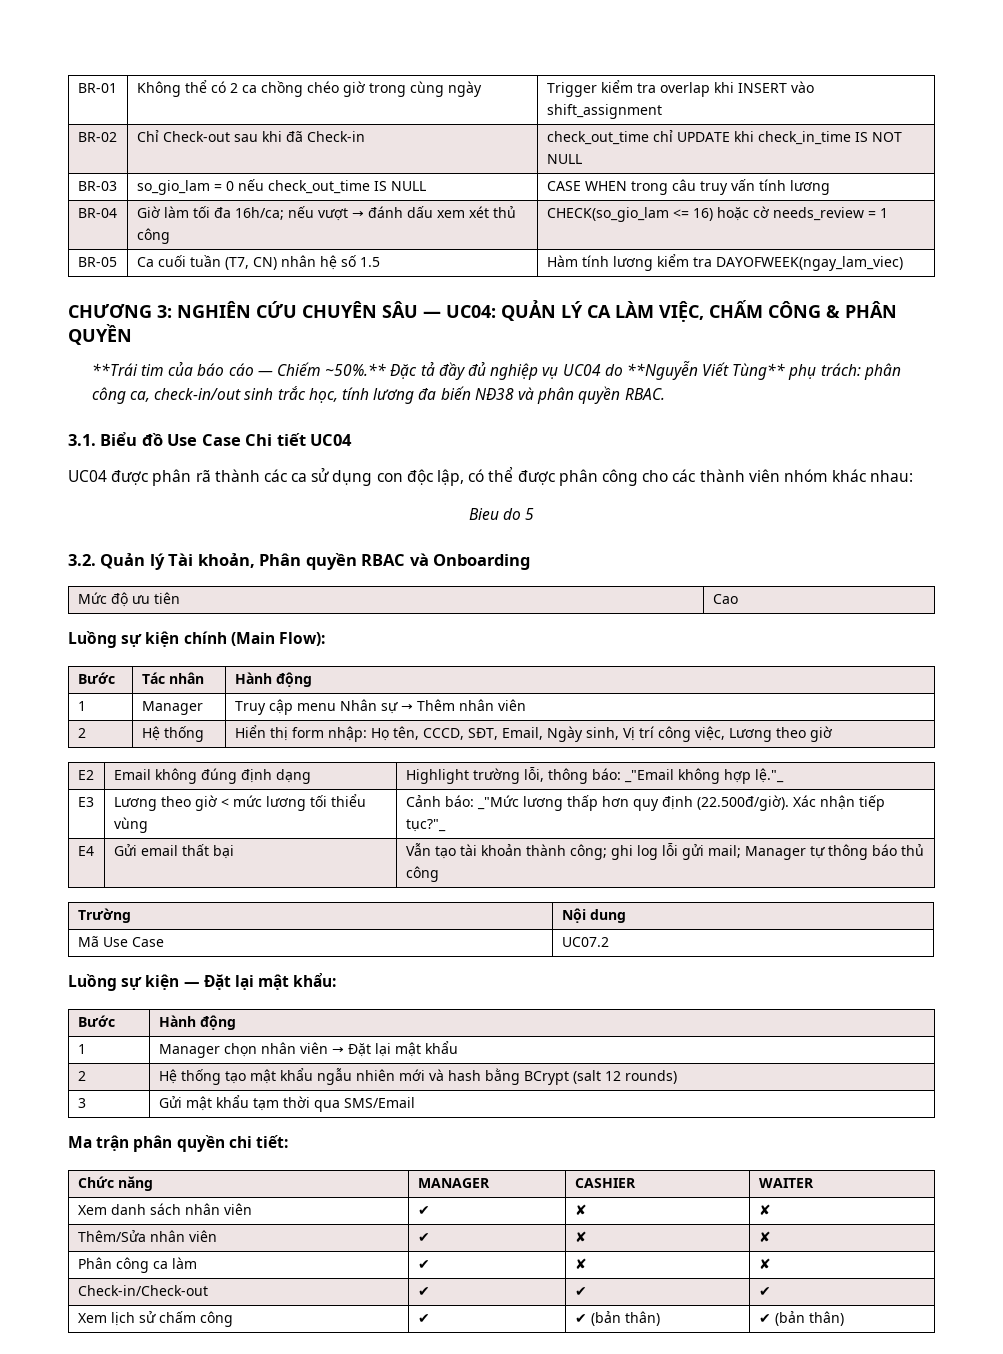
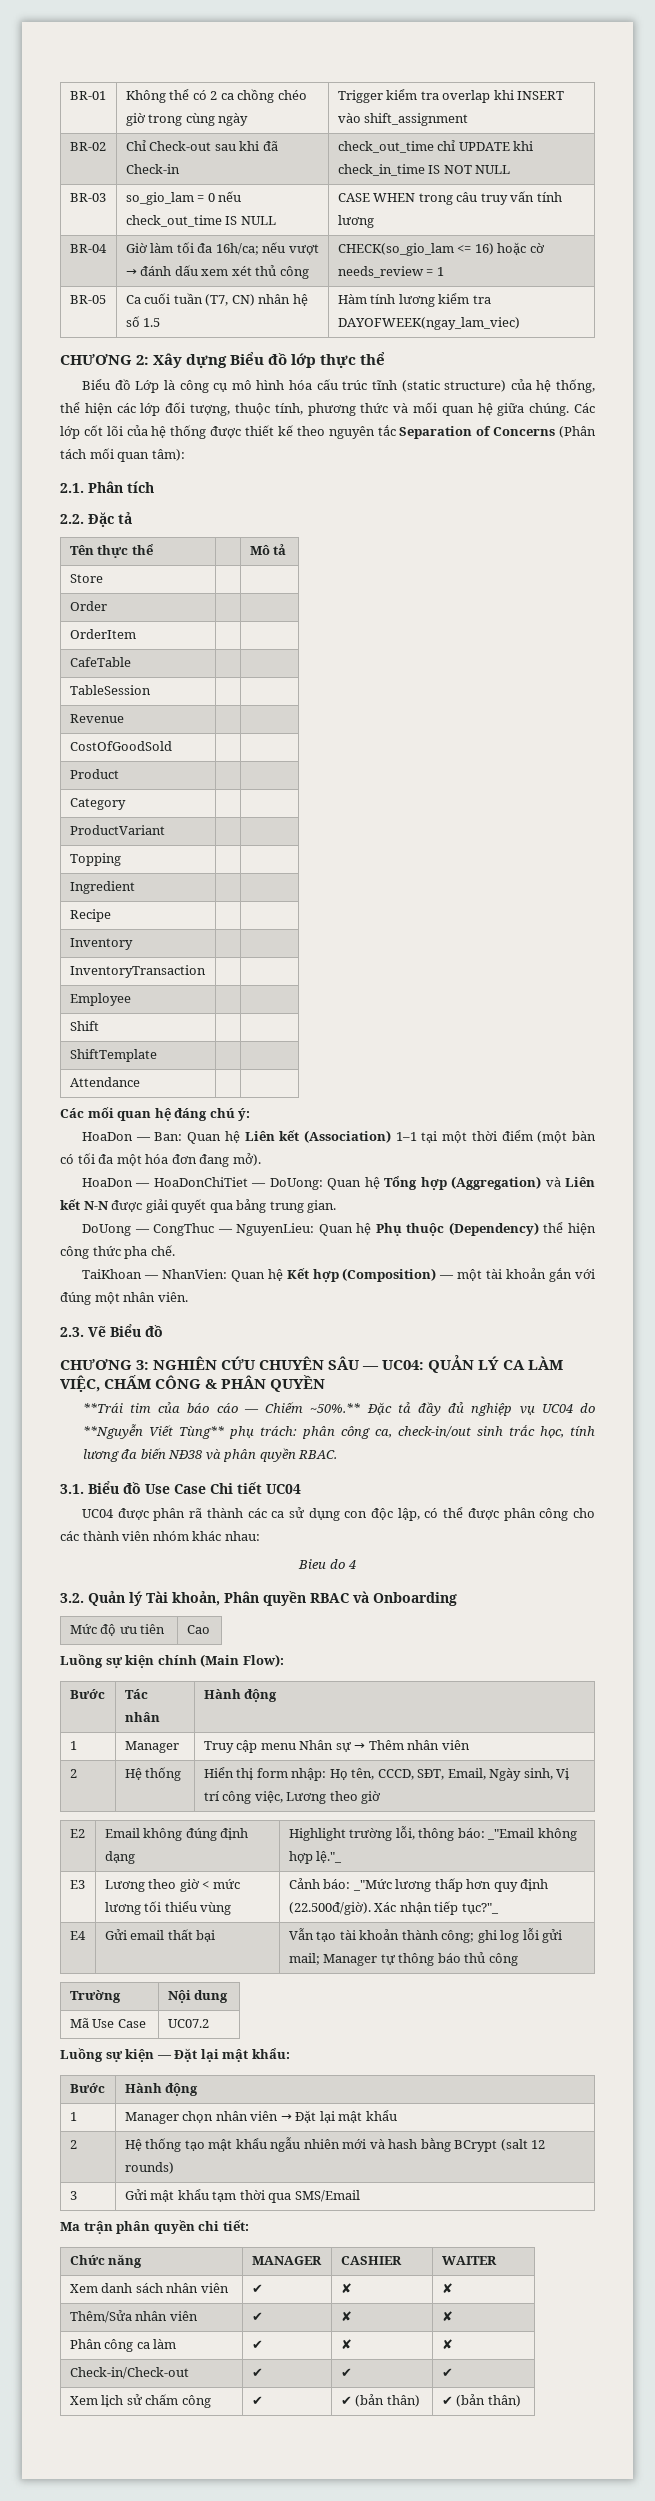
+ CHƯƠNG 2: Xây dựng Biểu đồ lớp thực thể
+ Biểu đồ Lớp là công cụ mô hình hóa cấu trúc tĩnh (static structure) của hệ thống, thể hiện các lớp đối tượng, thuộc tính, phương thức và mối quan hệ giữa chúng. Các lớp cốt lõi của hệ thống được thiết kế theo nguyên tắc Separation of Concerns (Phân tách mối quan tâm):
+ 2.1. Phân tích
+ 2.2. Đặc tả
+ Tên thực thể | | Mô tả
+ Store | |
+ Order | |
+ OrderItem | |
+ CafeTable | |
+ TableSession | |
+ Revenue | |
+ CostOfGoodSold | |
+ Product | |
+ Category | |
+ ProductVariant | |
+ Topping | |
+ Ingredient | |
+ Recipe | |
+ Inventory | |
+ InventoryTransaction | |
+ Employee | |
+ Shift | |
+ ShiftTemplate | |
+ Attendance | |
+ Các mối quan hệ đáng chú ý:
+ HoaDon — Ban: Quan hệ Liên kết (Association) 1–1 tại một thời điểm (một bàn có tối đa một hóa đơn đang mở).
+ HoaDon — HoaDonChiTiet — DoUong: Quan hệ Tổng hợp (Aggregation) và Liên kết N-N được giải quyết qua bảng trung gian.
+ DoUong — CongThuc — NguyenLieu: Quan hệ Phụ thuộc (Dependency) thể hiện công thức pha chế.
+ TaiKhoan — NhanVien: Quan hệ Kết hợp (Composition) — một tài khoản gắn với đúng một nhân viên.
+ 2.3. Vẽ Biểu đồ
- Bieu do 5
+ Bieu do 4

